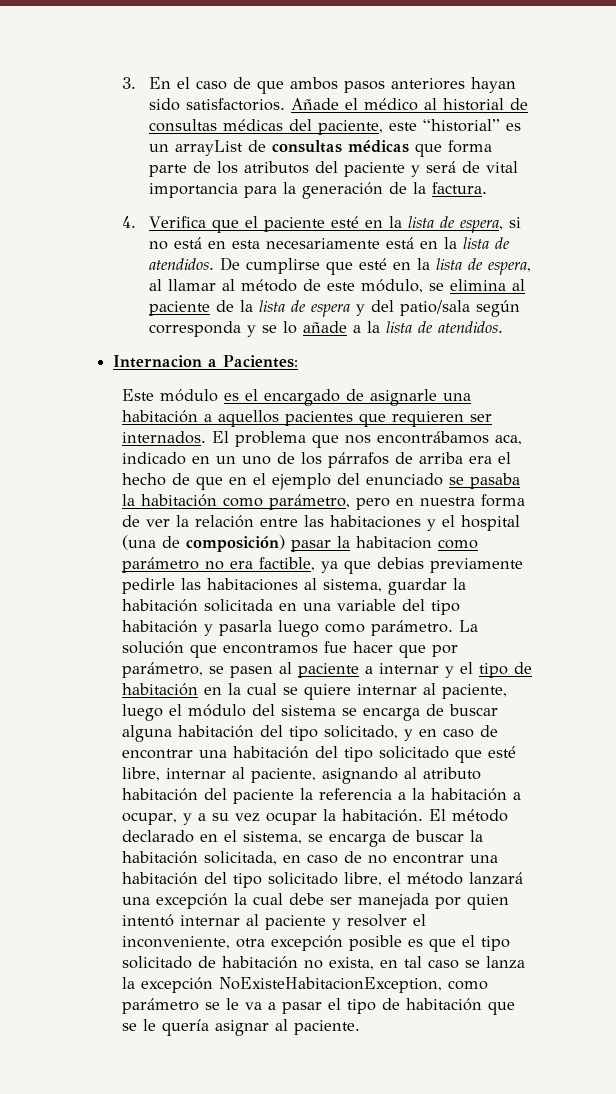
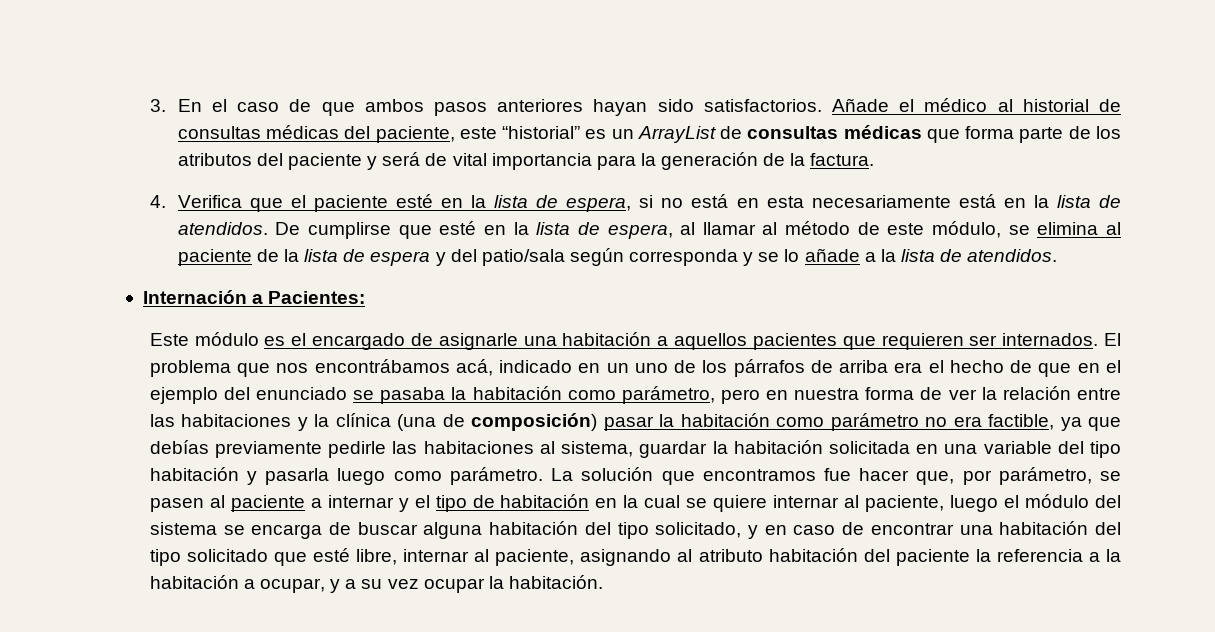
- Añade el médico al historial de consultas médicas del paciente, este “historial” es un arrayList de consultas médicas que forma parte de los atributos del paciente y será de vital importancia para la generación de la factura.
+ Añade el médico al historial de consultas médicas del paciente, este “historial” es un ArrayList de consultas médicas que forma parte de los atributos del paciente y será de vital importancia para la generación de la factura.
- Internacion a Pacientes:
+ Internación a Pacientes:
- El problema que nos encontrábamos aca, indicado en un uno de los párrafos de arriba era el hecho de que en el ejemplo del enunciado se pasaba la habitación como parámetro, pero en nuestra forma de ver la relación entre las habitaciones y el hospital (una de composición) pasar la habitacion como parámetro no era factible, ya que debias previamente pedirle las habitaciones al sistema, guardar la habitación solicitada en una variable del tipo habitación y pasarla luego como parámetro.
+ El problema que nos encontrábamos acá, indicado en un uno de los párrafos de arriba era el hecho de que en el ejemplo del enunciado se pasaba la habitación como parámetro, pero en nuestra forma de ver la relación entre las habitaciones y la clínica (una de composición) pasar la habitación como parámetro no era factible, ya que debías previamente pedirle las habitaciones al sistema, guardar la habitación solicitada en una variable del tipo habitación y pasarla luego como parámetro.
- La solución que encontramos fue hacer que por parámetro, se pasen al paciente a internar y el tipo de habitación en la cual se quiere internar al paciente, luego el módulo del sistema se encarga de buscar alguna habitación del tipo solicitado, y en caso de encontrar una habitación del tipo solicitado que esté libre, internar al paciente, asignando al atributo habitación del paciente la referencia a la habitación a ocupar, y a su vez ocupar la habitación. El método declarado en el sistema, se encarga de buscar la habitación solicitada, en caso de no encontrar una habitación del tipo solicitado libre, el método lanzará una excepción la cual debe ser manejada por quien intentó internar al paciente y resolver el inconveniente, otra excepción posible es que el tipo solicitado de habitación no exista, en tal caso se lanza la excepción NoExisteHabitacionException, como parámetro se le va a pasar el tipo de habitación que se le quería asignar al paciente.
+ La solución que encontramos fue hacer que, por parámetro, se pasen al paciente a internar y el tipo de habitación en la cual se quiere internar al paciente, luego el módulo del sistema se encarga de buscar alguna habitación del tipo solicitado, y en caso de encontrar una habitación del tipo solicitado que esté libre, internar al paciente, asignando al atributo habitación del paciente la referencia a la habitación a ocupar, y a su vez ocupar la habitación.

